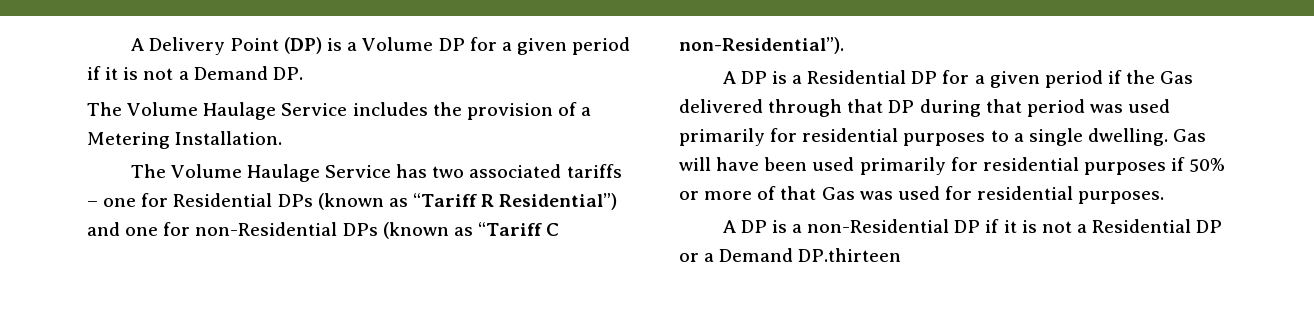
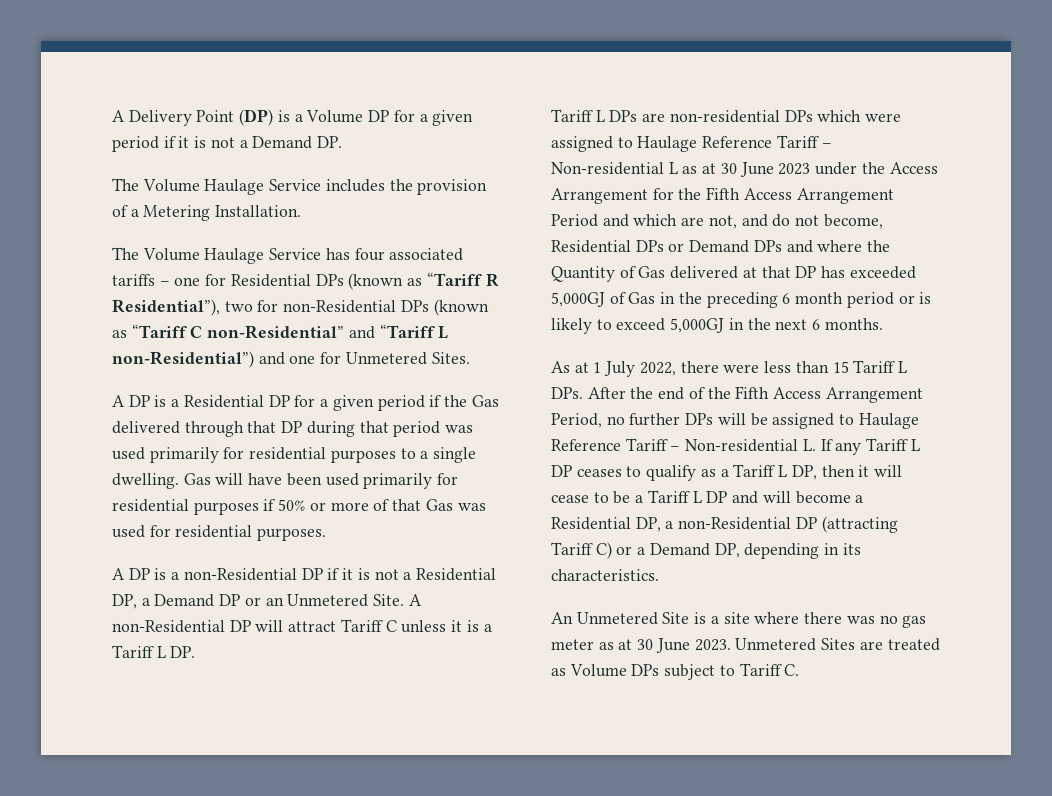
- The Volume Haulage Service has two associated tariffs – one for Residential DPs (known as “Tariff R Residential”) and one for non-Residential DPs (known as “Tariff C non-Residential”).
+ The Volume Haulage Service has four associated tariffs – one for Residential DPs (known as “Tariff R Residential”), two for non-Residential DPs (known as “Tariff C non-Residential” and “Tariff L non-Residential”) and one for Unmetered Sites.
- A DP is a non-Residential DP if it is not a Residential DP or a Demand DP.thirteen
+ A DP is a non-Residential DP if it is not a Residential DP, a Demand DP or an Unmetered Site. A non-Residential DP will attract Tariff C unless it is a Tariff L DP.
+ Tariff L DPs are non-residential DPs which were assigned to Haulage Reference Tariff – Non-residential L as at 30 June 2023 under the Access Arrangement for the Fifth Access Arrangement Period and which are not, and do not become, Residential DPs or Demand DPs and where the Quantity of Gas delivered at that DP has exceeded 5,000GJ of Gas in the preceding 6 month period or is likely to exceed 5,000GJ in the next 6 months.
+ As at 1 July 2022, there were less than 15 Tariff L DPs. After the end of the Fifth Access Arrangement Period, no further DPs will be assigned to Haulage Reference Tariff – Non-residential L. If any Tariff L DP ceases to qualify as a Tariff L DP, then it will cease to be a Tariff L DP and will become a Residential DP, a non-Residential DP (attracting Tariff C) or a Demand DP, depending in its characteristics.
+ An Unmetered Site is a site where there was no gas meter as at 30 June 2023. Unmetered Sites are treated as Volume DPs subject to Tariff C.

